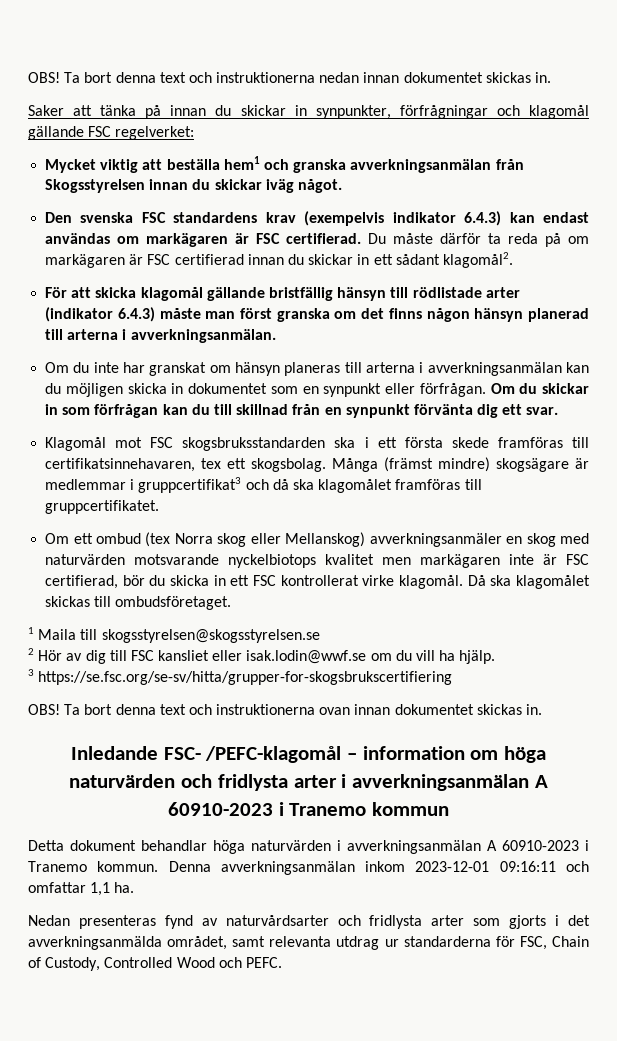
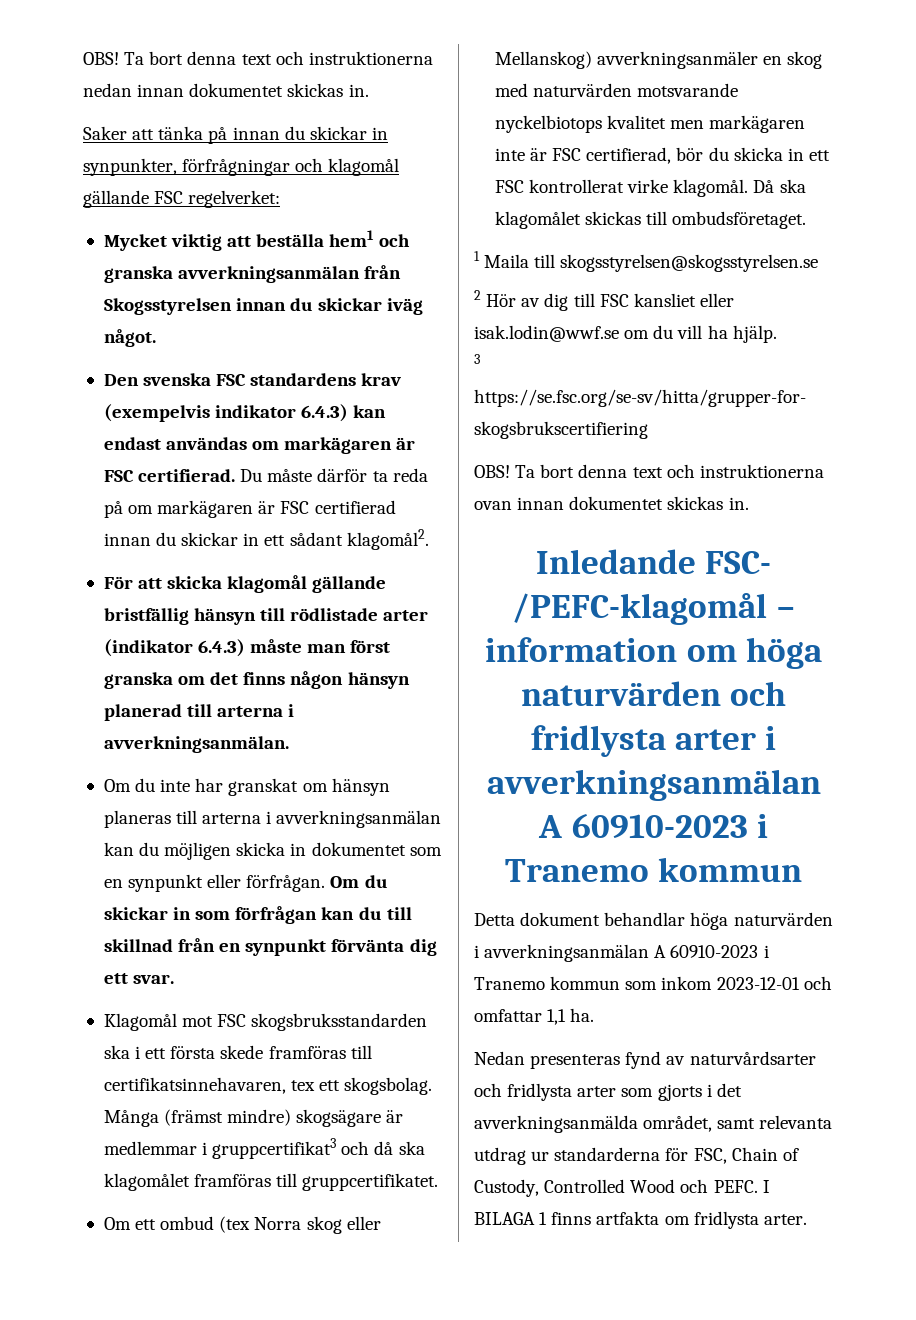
- Detta dokument behandlar höga naturvärden i avverkningsanmälan A 60910-2023 i Tranemo kommun. Denna avverkningsanmälan inkom 2023-12-01 09:16:11 och omfattar 1,1 ha.
+ Detta dokument behandlar höga naturvärden i avverkningsanmälan A 60910-2023 i Tranemo kommun som inkom 2023-12-01 och omfattar 1,1 ha.
+ I BILAGA 1 finns artfakta om fridlysta arter.

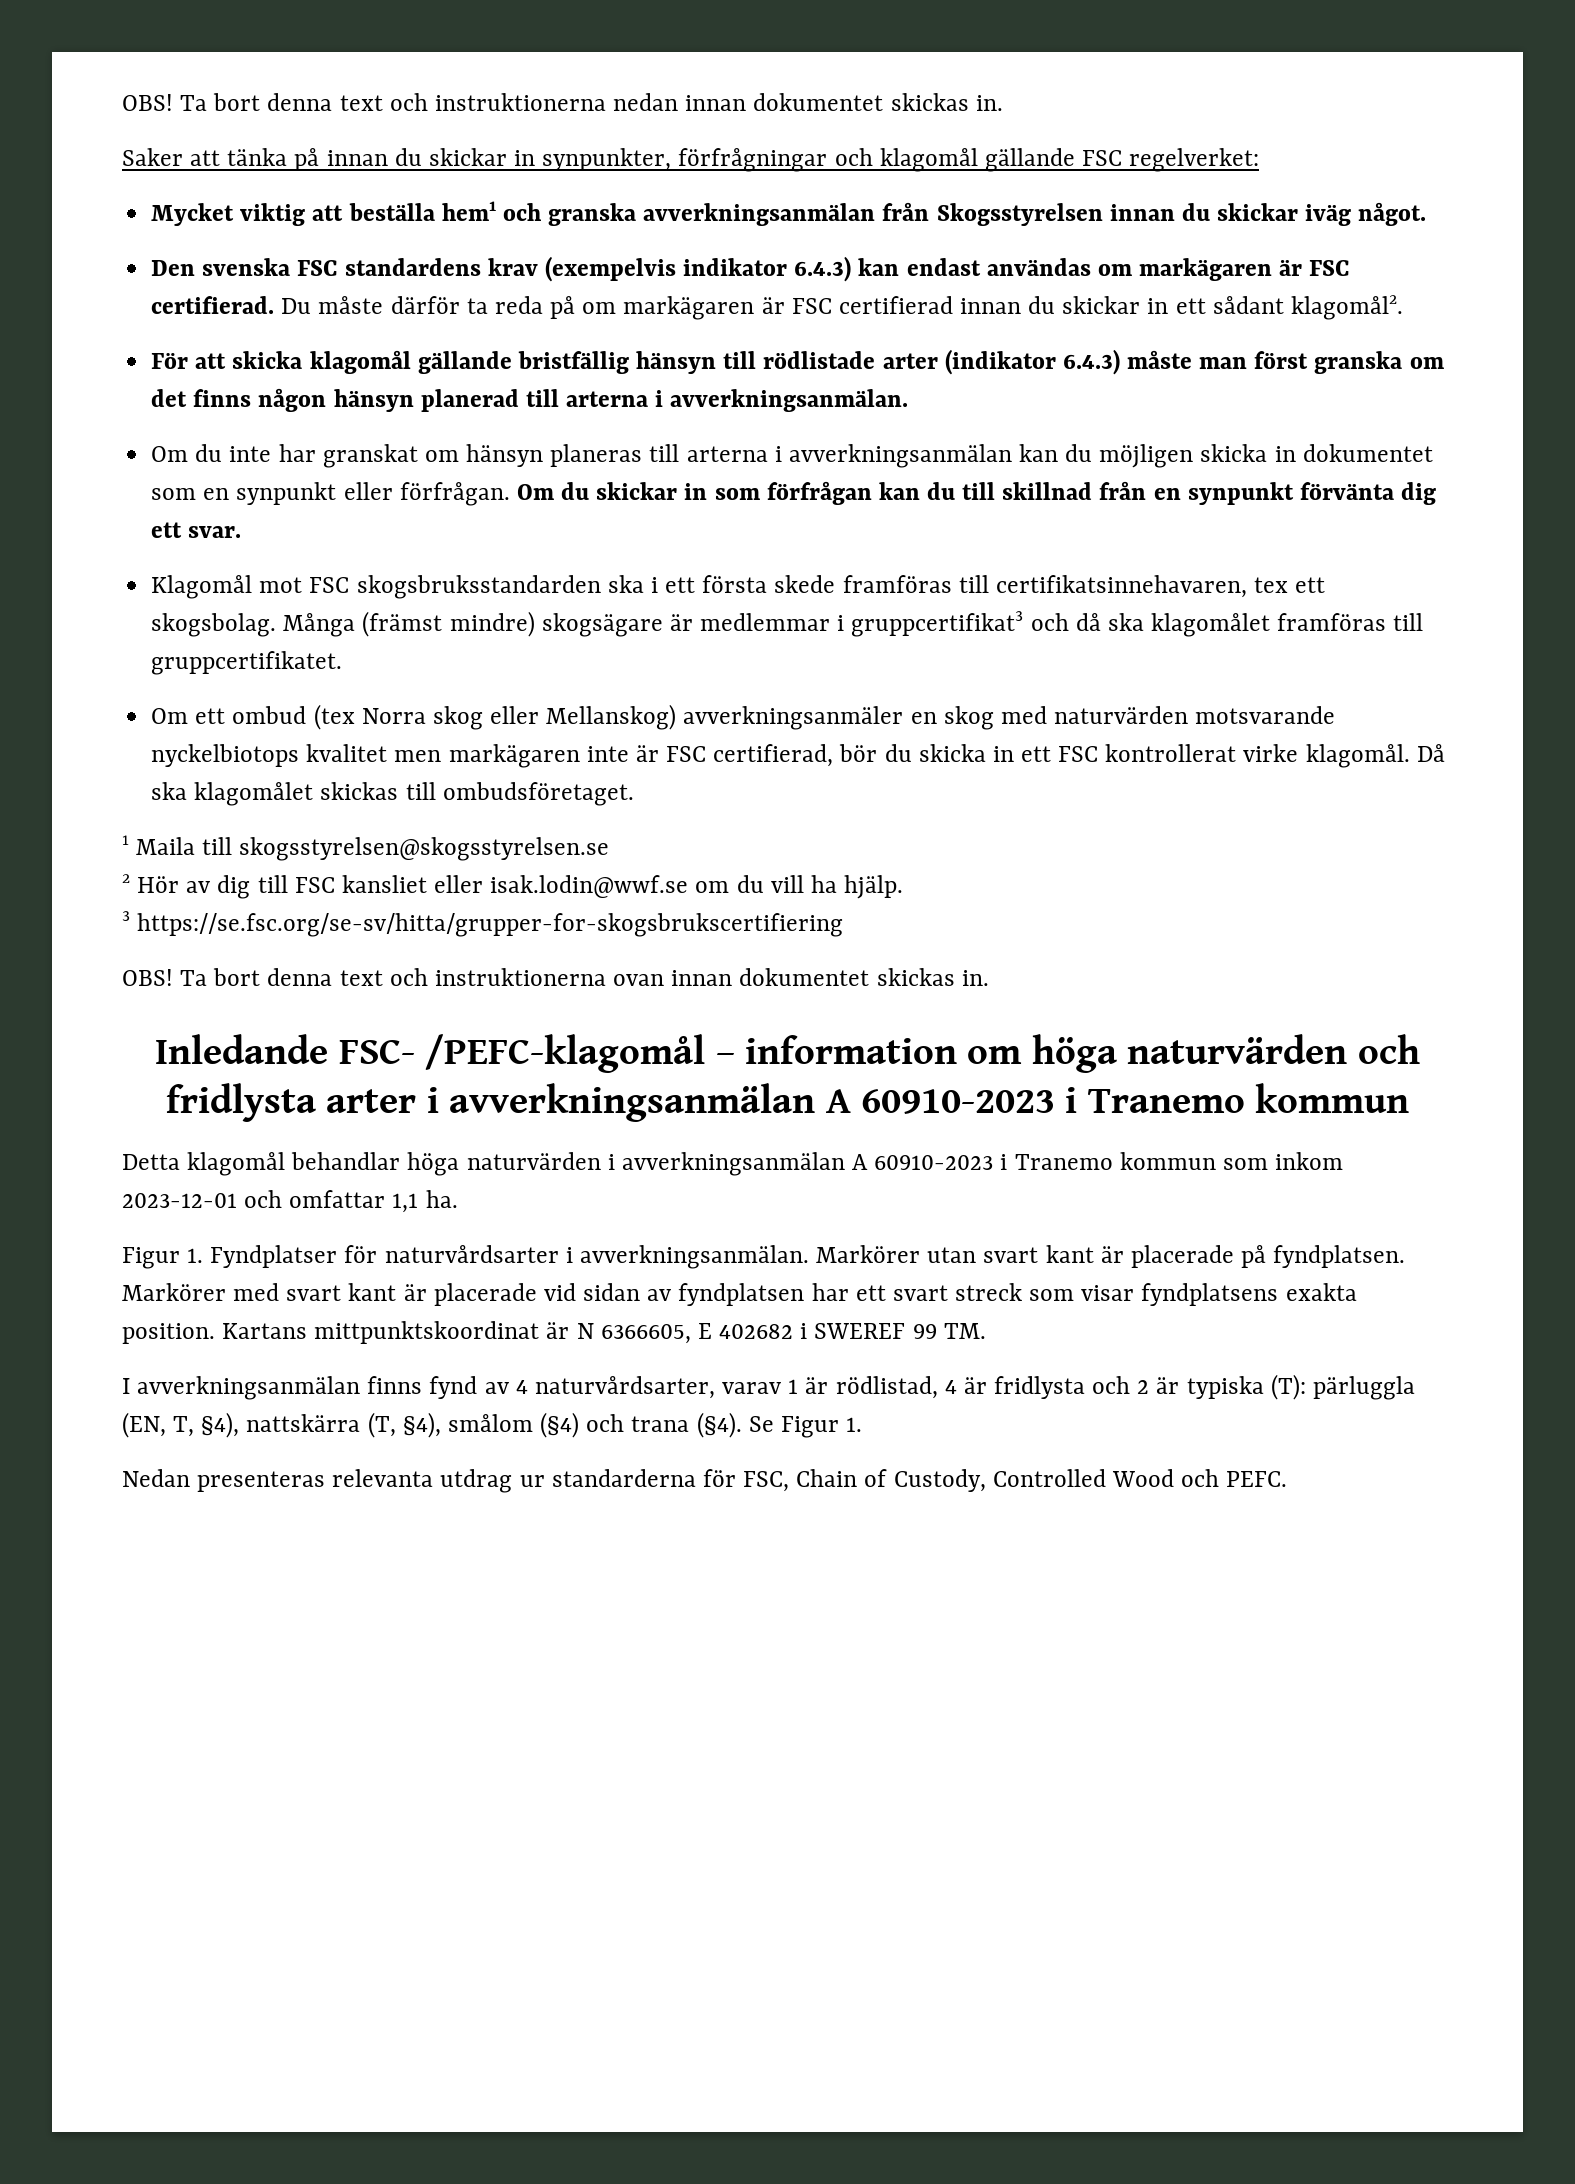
- Detta dokument behandlar höga naturvärden i avverkningsanmälan A 60910-2023 i Tranemo kommun som inkom 2023-12-01 och omfattar 1,1 ha.
+ Detta klagomål behandlar höga naturvärden i avverkningsanmälan A 60910-2023 i Tranemo kommun som inkom 2023-12-01 och omfattar 1,1 ha.
- Nedan presenteras fynd av naturvårdsarter och fridlysta arter som gjorts i det avverkningsanmälda området, samt relevanta utdrag ur standarderna för FSC, Chain of Custody, Controlled Wood och PEFC. I BILAGA 1 finns artfakta om fridlysta arter.
+ Figur 1. Fyndplatser för naturvårdsarter i avverkningsanmälan. Markörer utan svart kant är placerade på fyndplatsen. Markörer med svart kant är placerade vid sidan av fyndplatsen har ett svart streck som visar fyndplatsens exakta position. Kartans mittpunktskoordinat är N 6366605, E 402682 i SWEREF 99 TM.
+ I avverkningsanmälan finns fynd av 4 naturvårdsarter, varav 1 är rödlistad, 4 är fridlysta och 2 är typiska (T): pärluggla (EN, T, §4), nattskärra (T, §4), smålom (§4) och trana (§4). Se Figur 1.
+ Nedan presenteras relevanta utdrag ur standarderna för FSC, Chain of Custody, Controlled Wood och PEFC.

